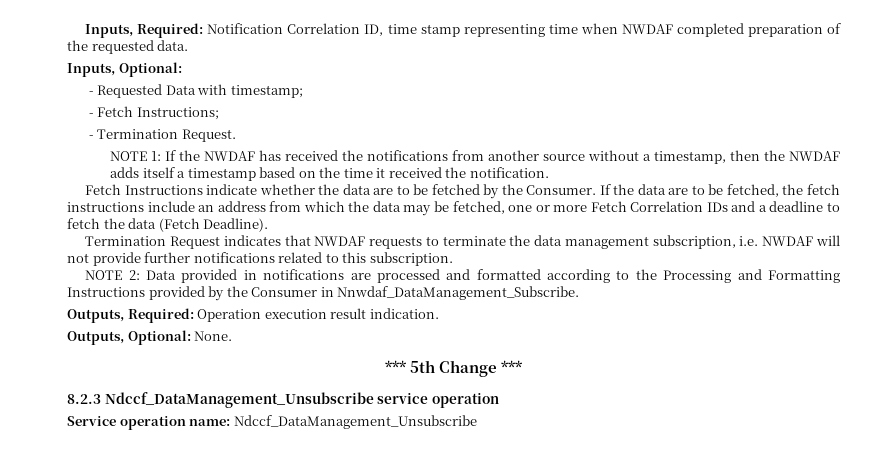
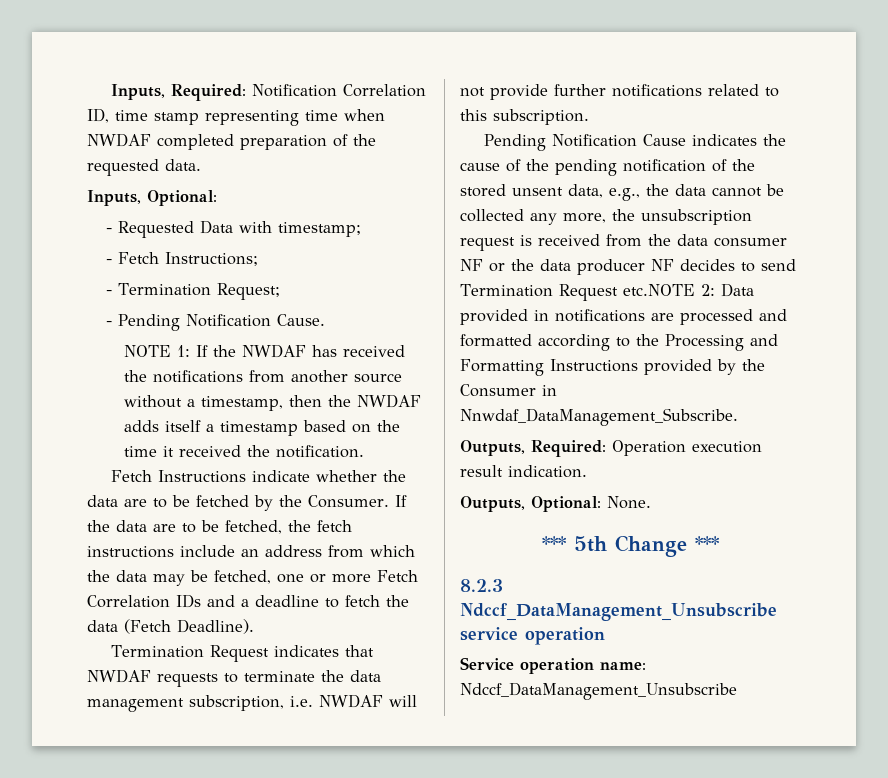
- - Termination Request.
+ - Termination Request;
+ - Pending Notification Cause.
- NOTE 2: Data provided in notifications are processed and formatted according to the Processing and Formatting Instructions provided by the Consumer in Nnwdaf_DataManagement_Subscribe.
+ Pending Notification Cause indicates the cause of the pending notification of the stored unsent data, e.g., the data cannot be collected any more, the unsubscription request is received from the data consumer NF or the data producer NF decides to send Termination Request etc.NOTE 2: Data provided in notifications are processed and formatted according to the Processing and Formatting Instructions provided by the Consumer in Nnwdaf_DataManagement_Subscribe.

